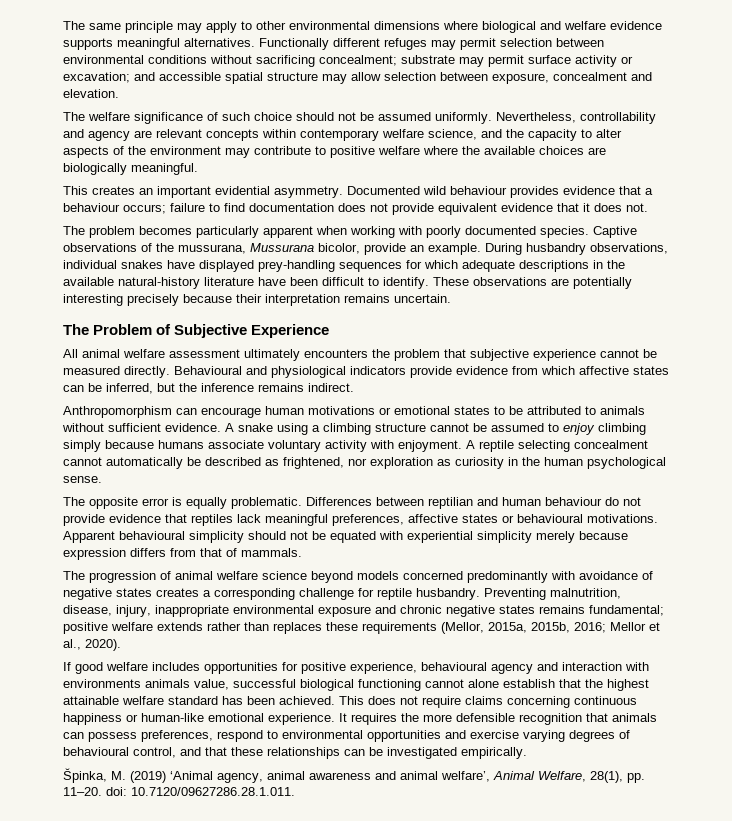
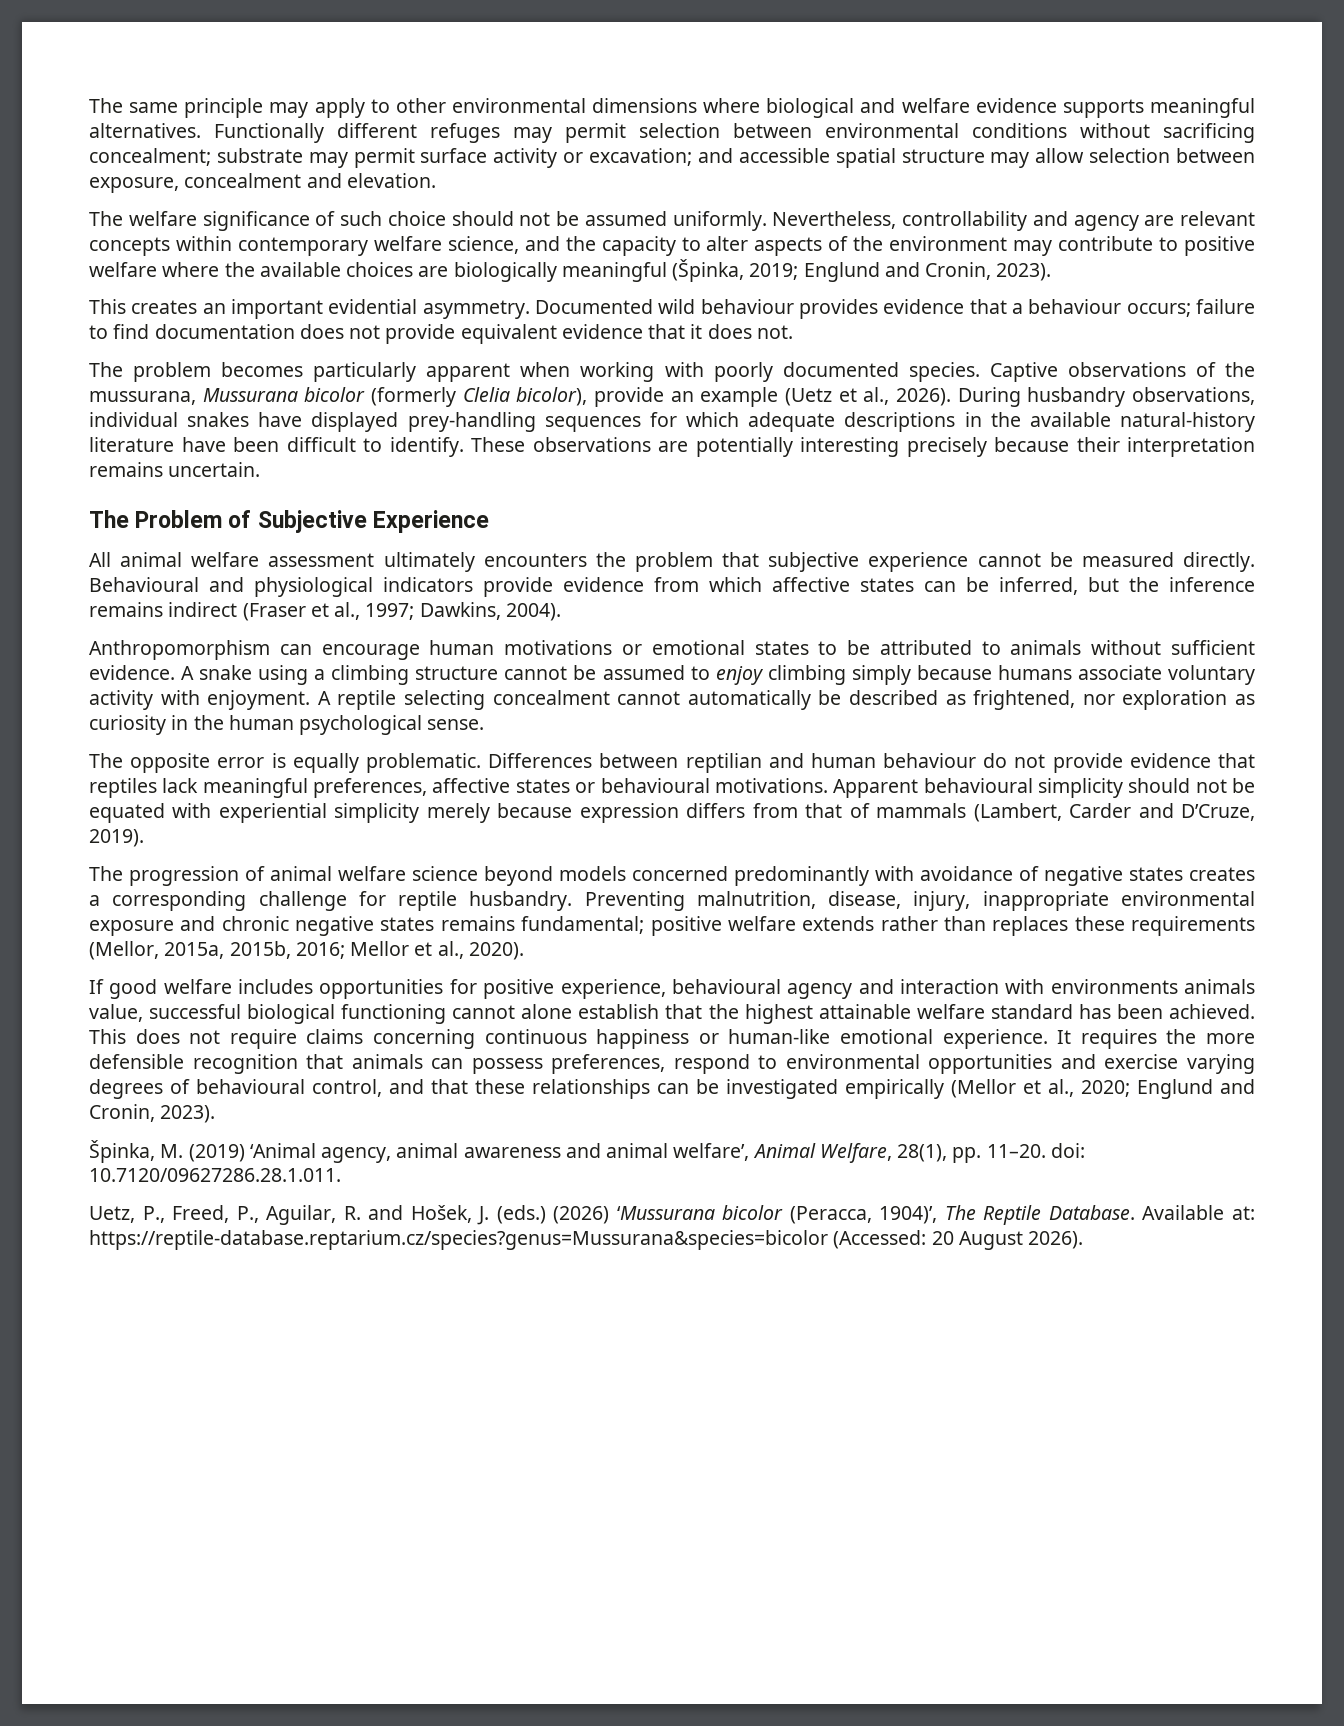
- Nevertheless, controllability and agency are relevant concepts within contemporary welfare science, and the capacity to alter aspects of the environment may contribute to positive welfare where the available choices are biologically meaningful.
+ Nevertheless, controllability and agency are relevant concepts within contemporary welfare science, and the capacity to alter aspects of the environment may contribute to positive welfare where the available choices are biologically meaningful (Špinka, 2019; Englund and Cronin, 2023).
- Captive observations of the mussurana, Mussurana bicolor, provide an example.
+ Captive observations of the mussurana, Mussurana bicolor (formerly Clelia bicolor), provide an example (Uetz et al., 2026).
- Behavioural and physiological indicators provide evidence from which affective states can be inferred, but the inference remains indirect.
+ Behavioural and physiological indicators provide evidence from which affective states can be inferred, but the inference remains indirect (Fraser et al., 1997; Dawkins, 2004).
- Apparent behavioural simplicity should not be equated with experiential simplicity merely because expression differs from that of mammals.
+ Apparent behavioural simplicity should not be equated with experiential simplicity merely because expression differs from that of mammals (Lambert, Carder and D’Cruze, 2019).
- It requires the more defensible recognition that animals can possess preferences, respond to environmental opportunities and exercise varying degrees of behavioural control, and that these relationships can be investigated empirically.
+ It requires the more defensible recognition that animals can possess preferences, respond to environmental opportunities and exercise varying degrees of behavioural control, and that these relationships can be investigated empirically (Mellor et al., 2020; Englund and Cronin, 2023).
+ Uetz, P., Freed, P., Aguilar, R. and Hošek, J. (eds.) (2026) ‘Mussurana bicolor (Peracca, 1904)’, The Reptile Database. Available at: https://reptile-database.reptarium.cz/species?genus=Mussurana&species=bicolor (Accessed: 20 August 2026).

